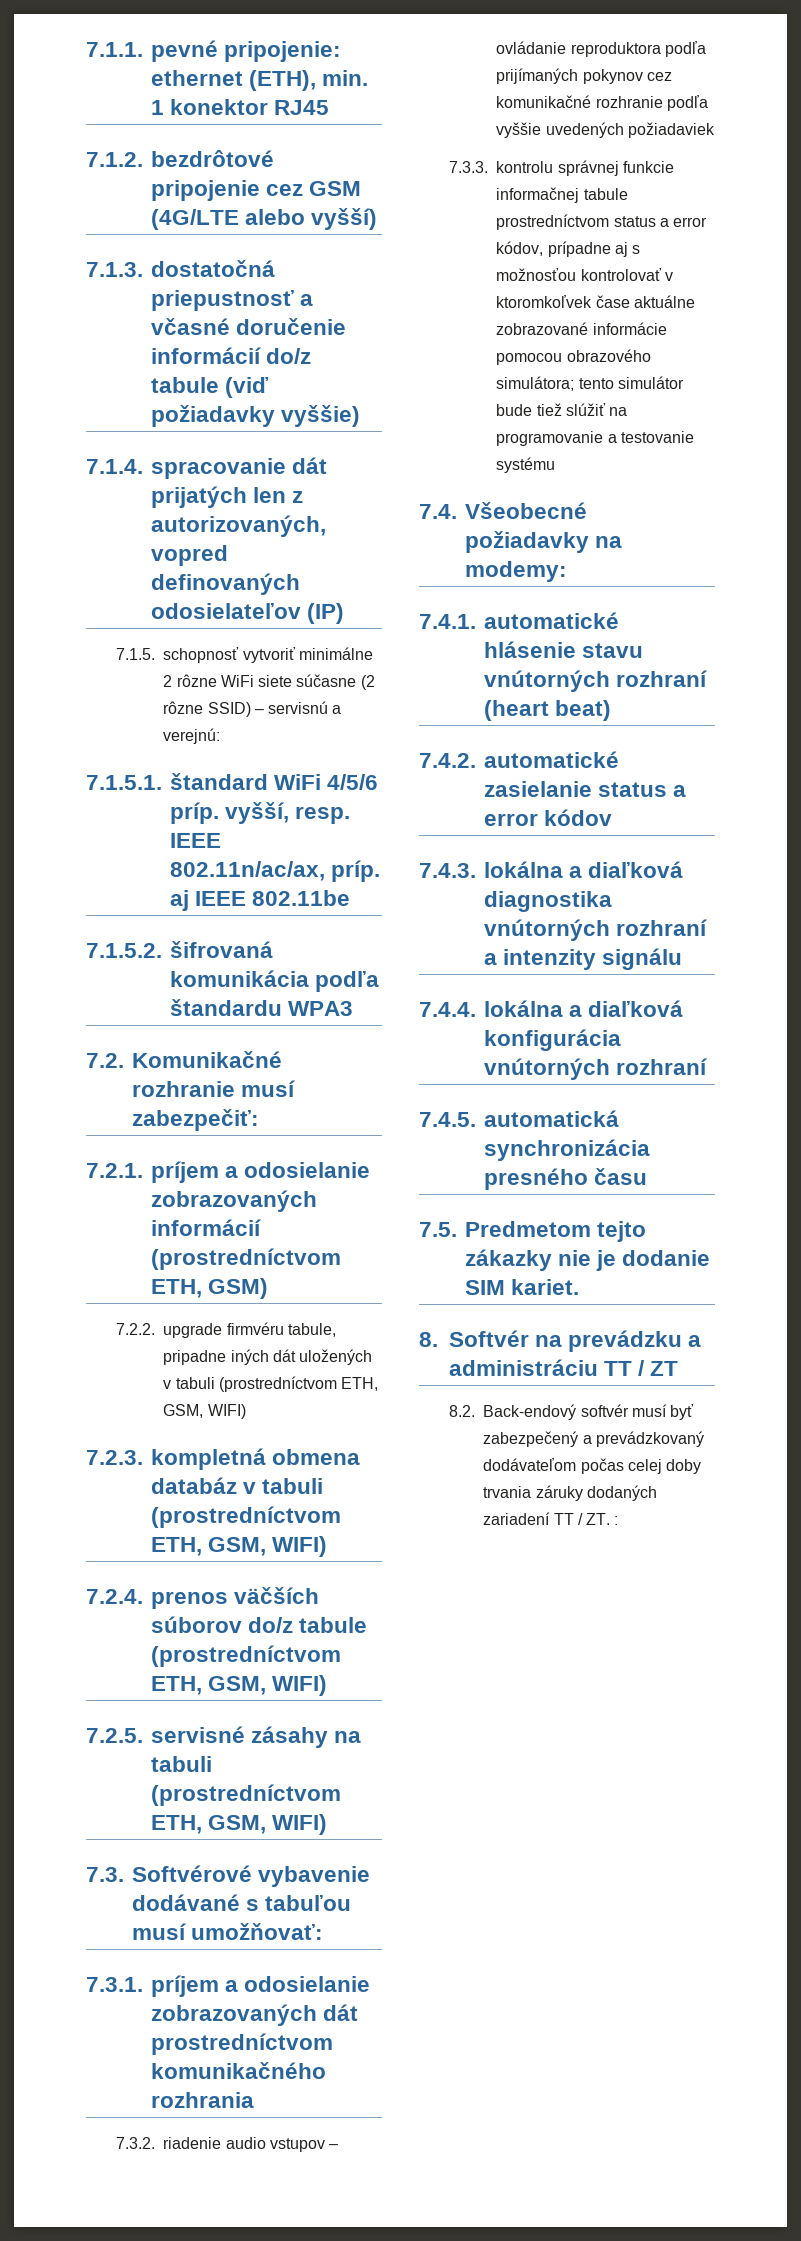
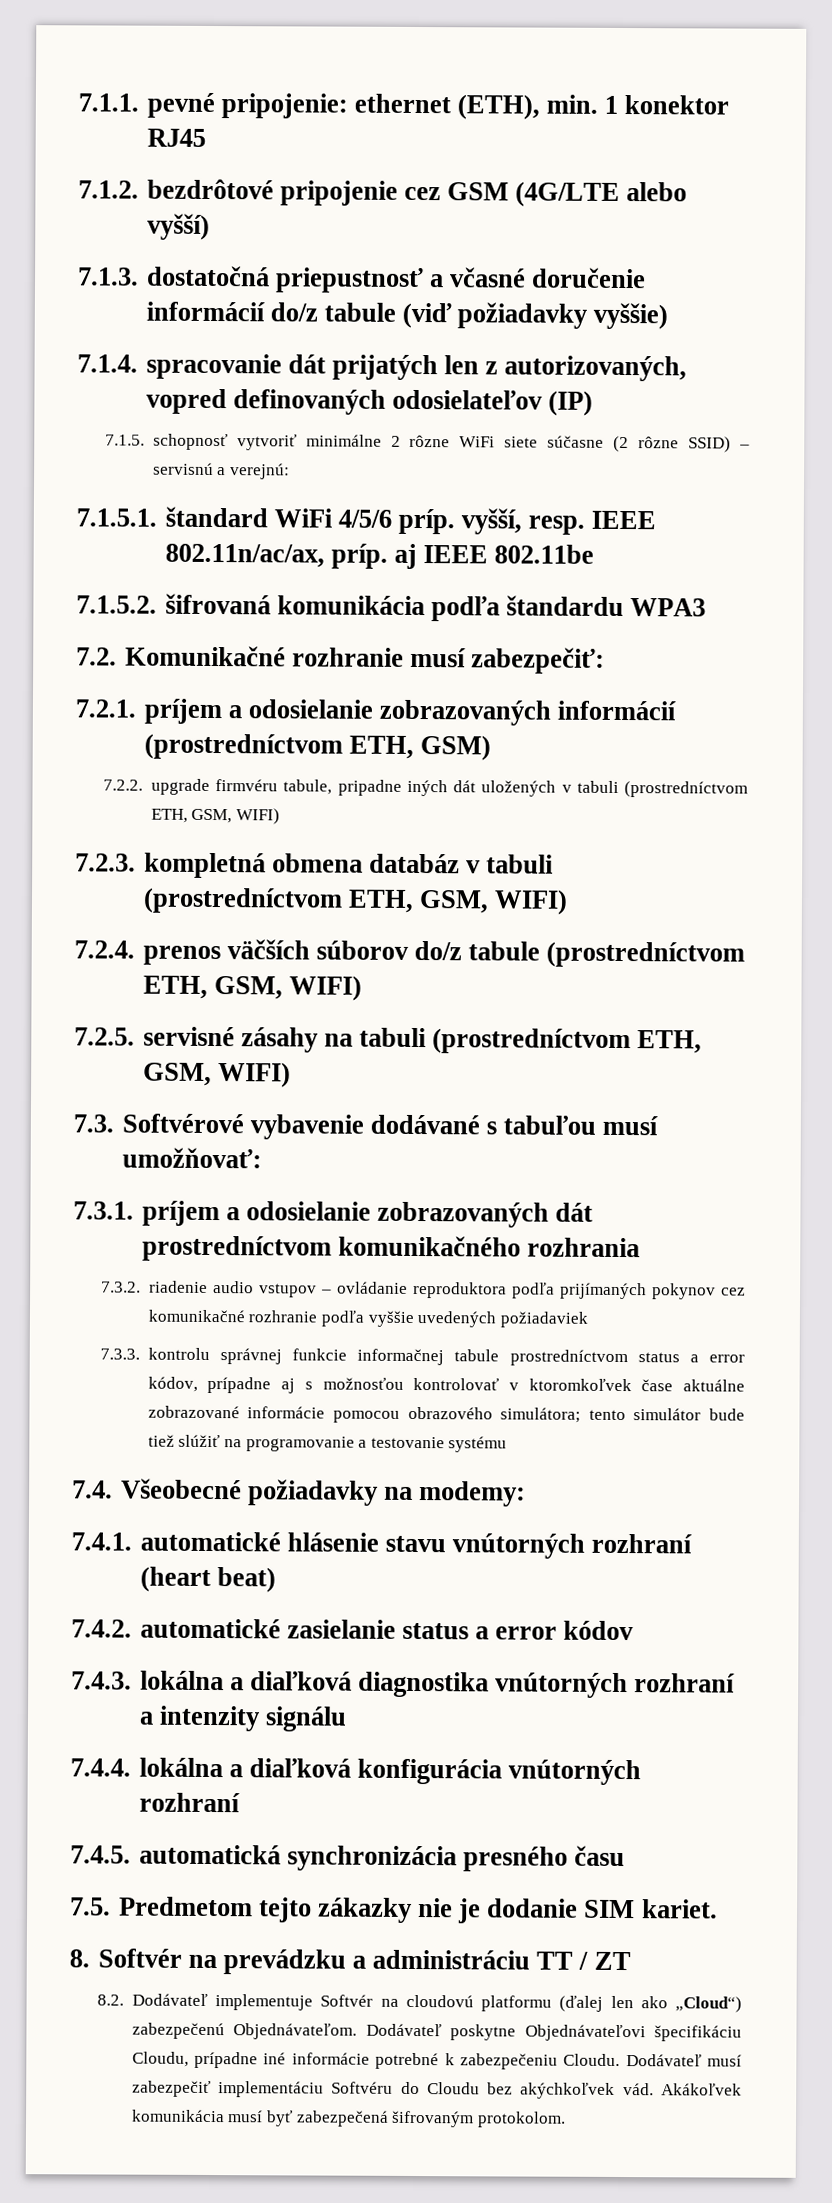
- 8.2. Back-endový softvér musí byť zabezpečený a prevádzkovaný dodávateľom počas celej doby trvania záruky dodaných zariadení TT / ZT. :
+ 8.2. Dodávateľ implementuje Softvér na cloudovú platformu (ďalej len ako „Cloud“) zabezpečenú Objednávateľom. Dodávateľ poskytne Objednávateľovi špecifikáciu Cloudu, prípadne iné informácie potrebné k zabezpečeniu Cloudu. Dodávateľ musí zabezpečiť implementáciu Softvéru do Cloudu bez akýchkoľvek vád. Akákoľvek komunikácia musí byť zabezpečená šifrovaným protokolom.

